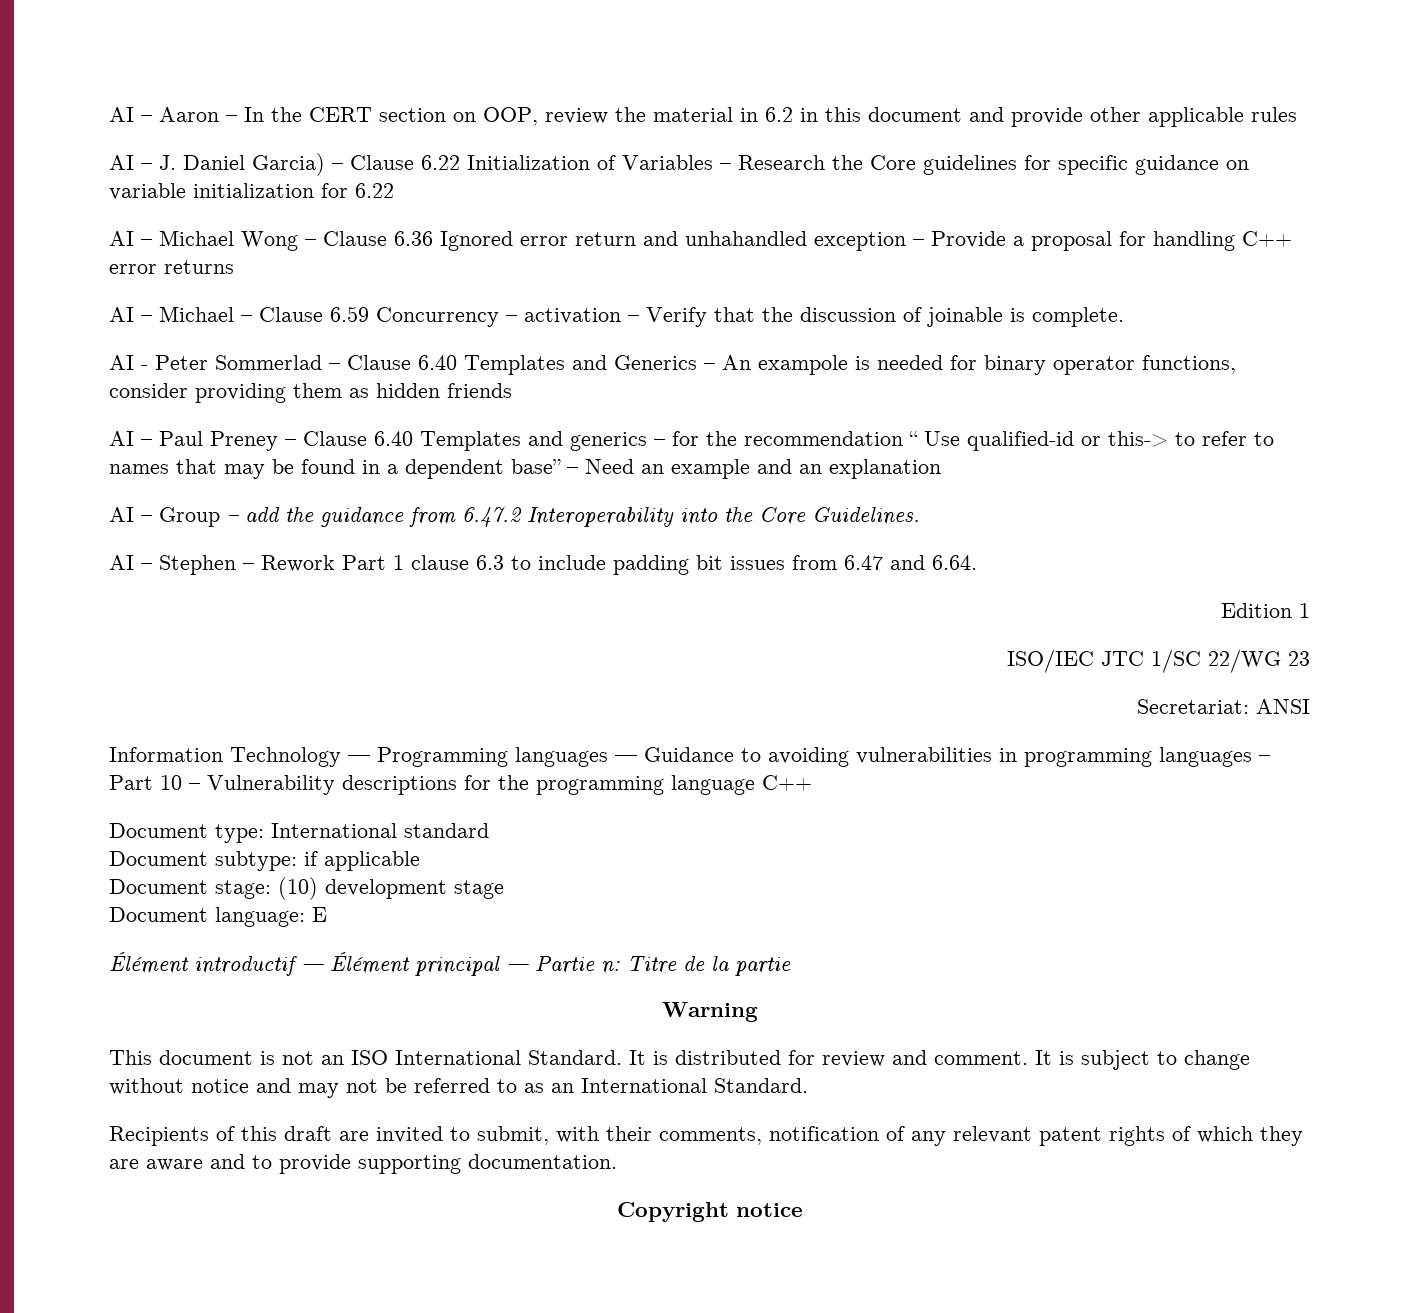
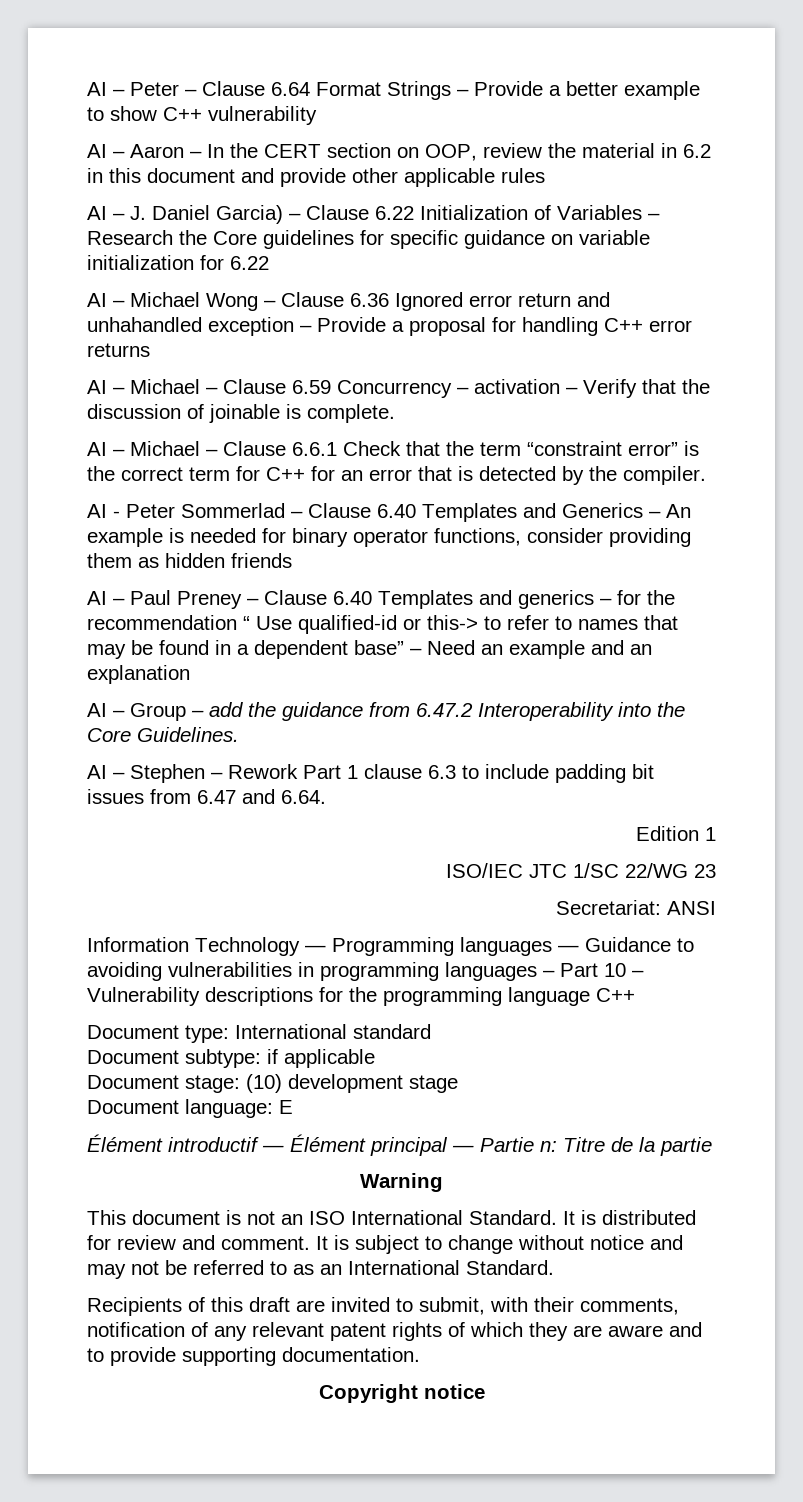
+ AI – Peter – Clause 6.64 Format Strings – Provide a better example to show C++ vulnerability
+ AI – Michael – Clause 6.6.1 Check that the term “constraint error” is the correct term for C++ for an error that is detected by the compiler.
- AI - Peter Sommerlad – Clause 6.40 Templates and Generics – An exampole is needed for binary operator functions, consider providing them as hidden friends
+ AI - Peter Sommerlad – Clause 6.40 Templates and Generics – An example is needed for binary operator functions, consider providing them as hidden friends

